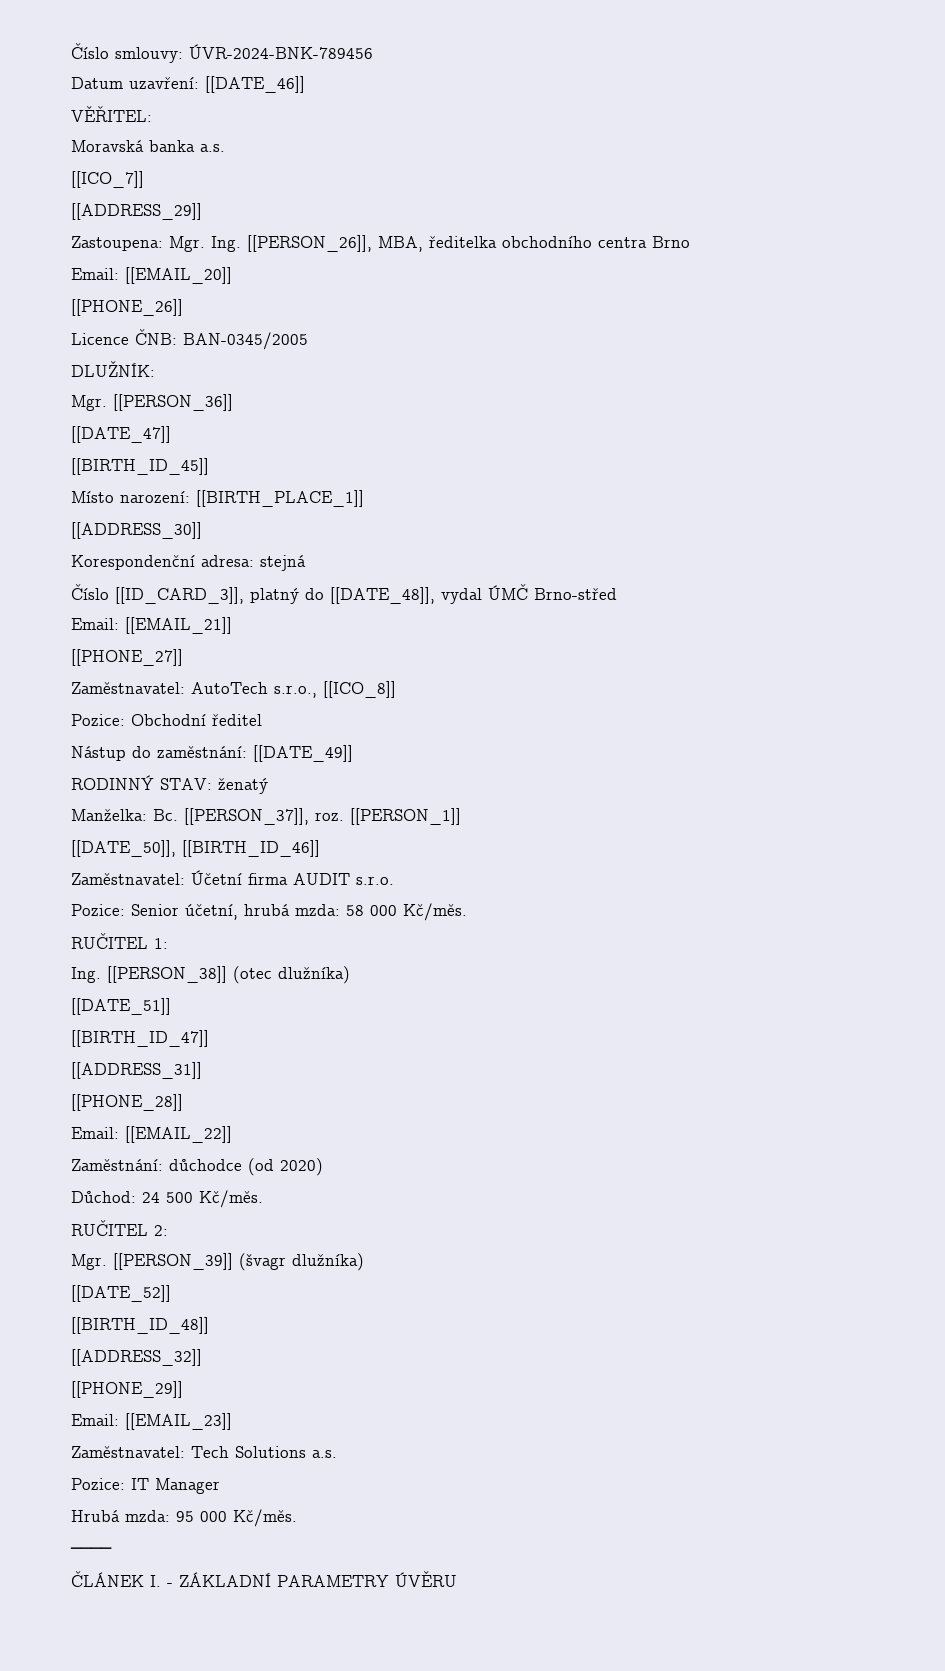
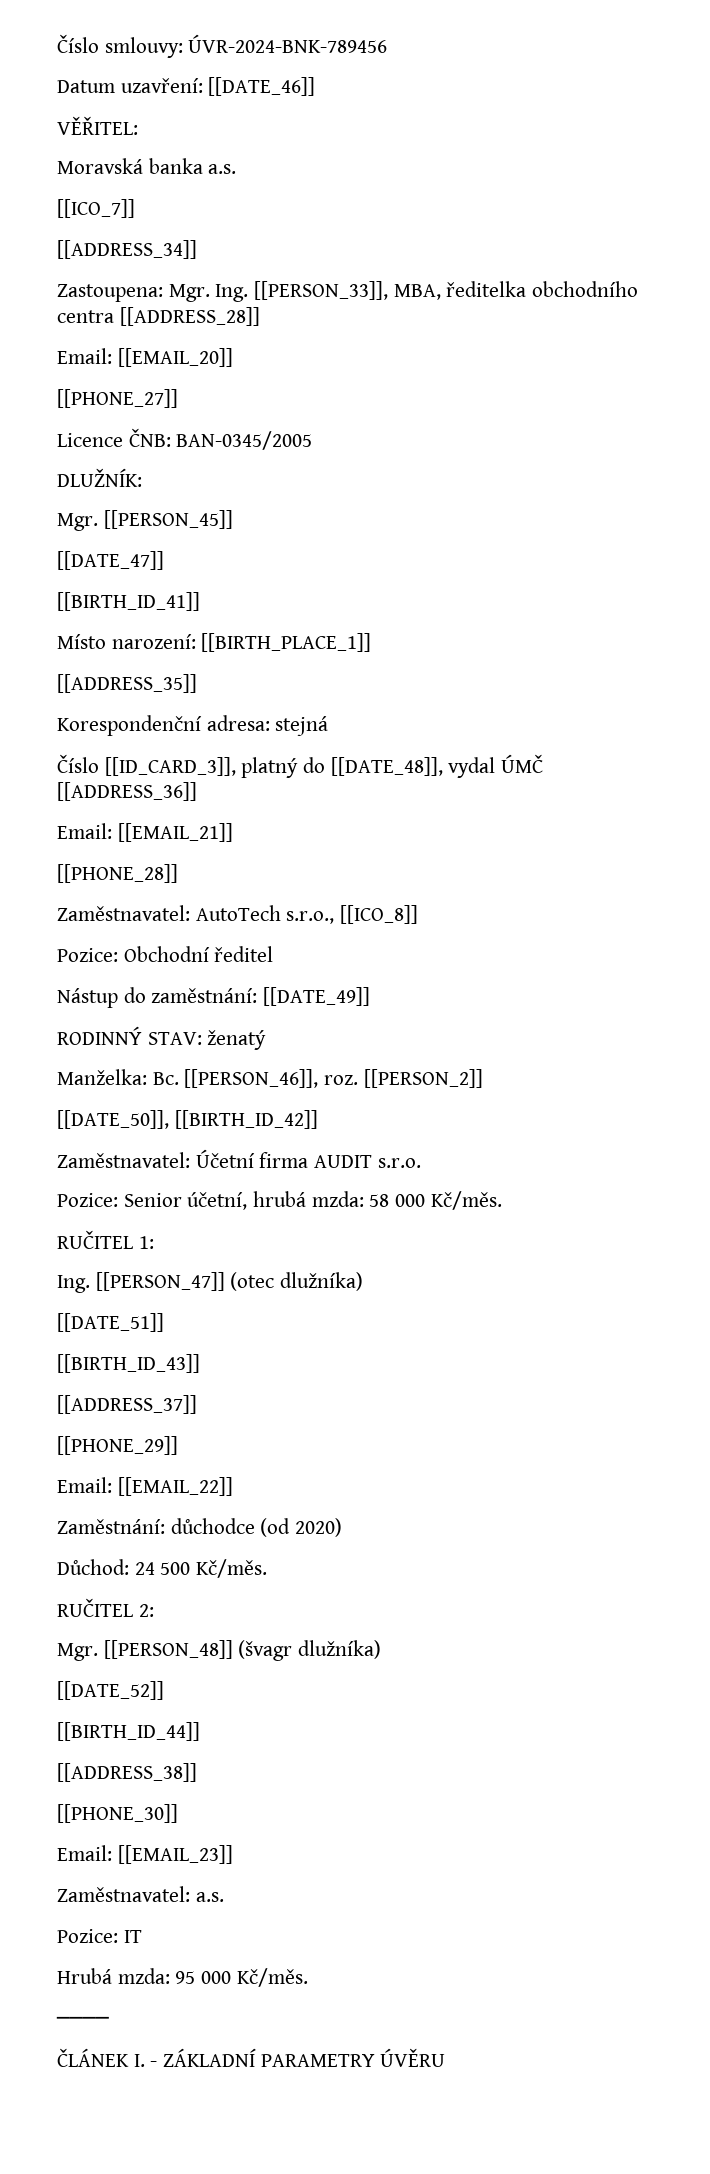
- [[ADDRESS_29]]
+ [[ADDRESS_34]]
- Zastoupena: Mgr. Ing. [[PERSON_26]], MBA, ředitelka obchodního centra Brno
+ Zastoupena: Mgr. Ing. [[PERSON_33]], MBA, ředitelka obchodního centra [[ADDRESS_28]]
- [[PHONE_26]]
+ [[PHONE_27]]
- Mgr. [[PERSON_36]]
+ Mgr. [[PERSON_45]]
- [[BIRTH_ID_45]]
+ [[BIRTH_ID_41]]
- [[ADDRESS_30]]
+ [[ADDRESS_35]]
- Číslo [[ID_CARD_3]], platný do [[DATE_48]], vydal ÚMČ Brno-střed
+ Číslo [[ID_CARD_3]], platný do [[DATE_48]], vydal ÚMČ [[ADDRESS_36]]
- [[PHONE_27]]
+ [[PHONE_28]]
- Manželka: Bc. [[PERSON_37]], roz. [[PERSON_1]]
+ Manželka: Bc. [[PERSON_46]], roz. [[PERSON_2]]
- [[DATE_50]], [[BIRTH_ID_46]]
+ [[DATE_50]], [[BIRTH_ID_42]]
- Ing. [[PERSON_38]] (otec dlužníka)
+ Ing. [[PERSON_47]] (otec dlužníka)
- [[BIRTH_ID_47]]
- [[ADDRESS_31]]
- [[PHONE_28]]
+ [[BIRTH_ID_43]]
+ [[ADDRESS_37]]
+ [[PHONE_29]]
- Mgr. [[PERSON_39]] (švagr dlužníka)
+ Mgr. [[PERSON_48]] (švagr dlužníka)
- [[BIRTH_ID_48]]
- [[ADDRESS_32]]
- [[PHONE_29]]
+ [[BIRTH_ID_44]]
+ [[ADDRESS_38]]
+ [[PHONE_30]]
- Zaměstnavatel: Tech Solutions a.s.
+ Zaměstnavatel: a.s.
- Pozice: IT Manager
+ Pozice: IT

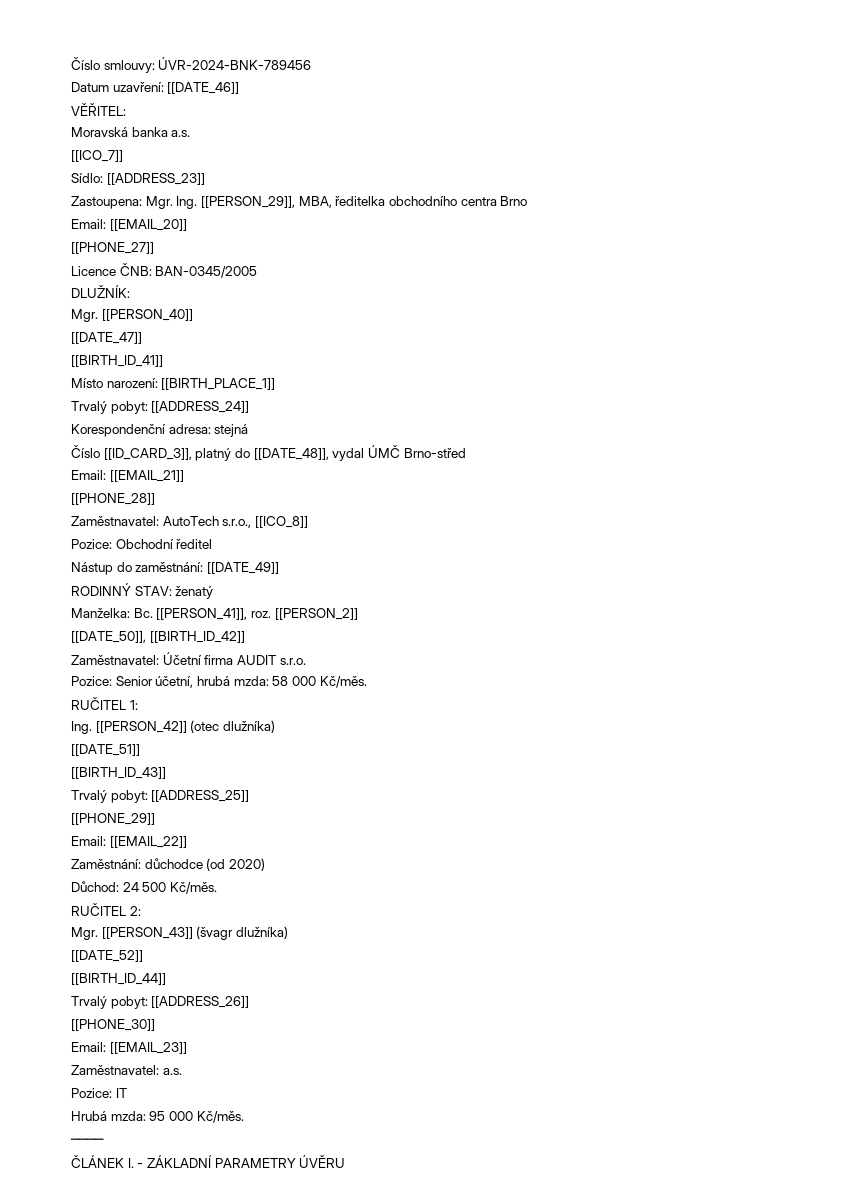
- [[ADDRESS_34]]
+ Sídlo: [[ADDRESS_23]]
- Zastoupena: Mgr. Ing. [[PERSON_33]], MBA, ředitelka obchodního centra [[ADDRESS_28]]
+ Zastoupena: Mgr. Ing. [[PERSON_29]], MBA, ředitelka obchodního centra Brno
- Mgr. [[PERSON_45]]
+ Mgr. [[PERSON_40]]
- [[ADDRESS_35]]
+ Trvalý pobyt: [[ADDRESS_24]]
- Číslo [[ID_CARD_3]], platný do [[DATE_48]], vydal ÚMČ [[ADDRESS_36]]
+ Číslo [[ID_CARD_3]], platný do [[DATE_48]], vydal ÚMČ Brno-střed
- Manželka: Bc. [[PERSON_46]], roz.
+ Manželka: Bc. [[PERSON_41]], roz.
- Ing. [[PERSON_47]] (otec dlužníka)
+ Ing. [[PERSON_42]] (otec dlužníka)
- [[ADDRESS_37]]
+ Trvalý pobyt: [[ADDRESS_25]]
- Mgr. [[PERSON_48]] (švagr dlužníka)
+ Mgr. [[PERSON_43]] (švagr dlužníka)
- [[ADDRESS_38]]
+ Trvalý pobyt: [[ADDRESS_26]]

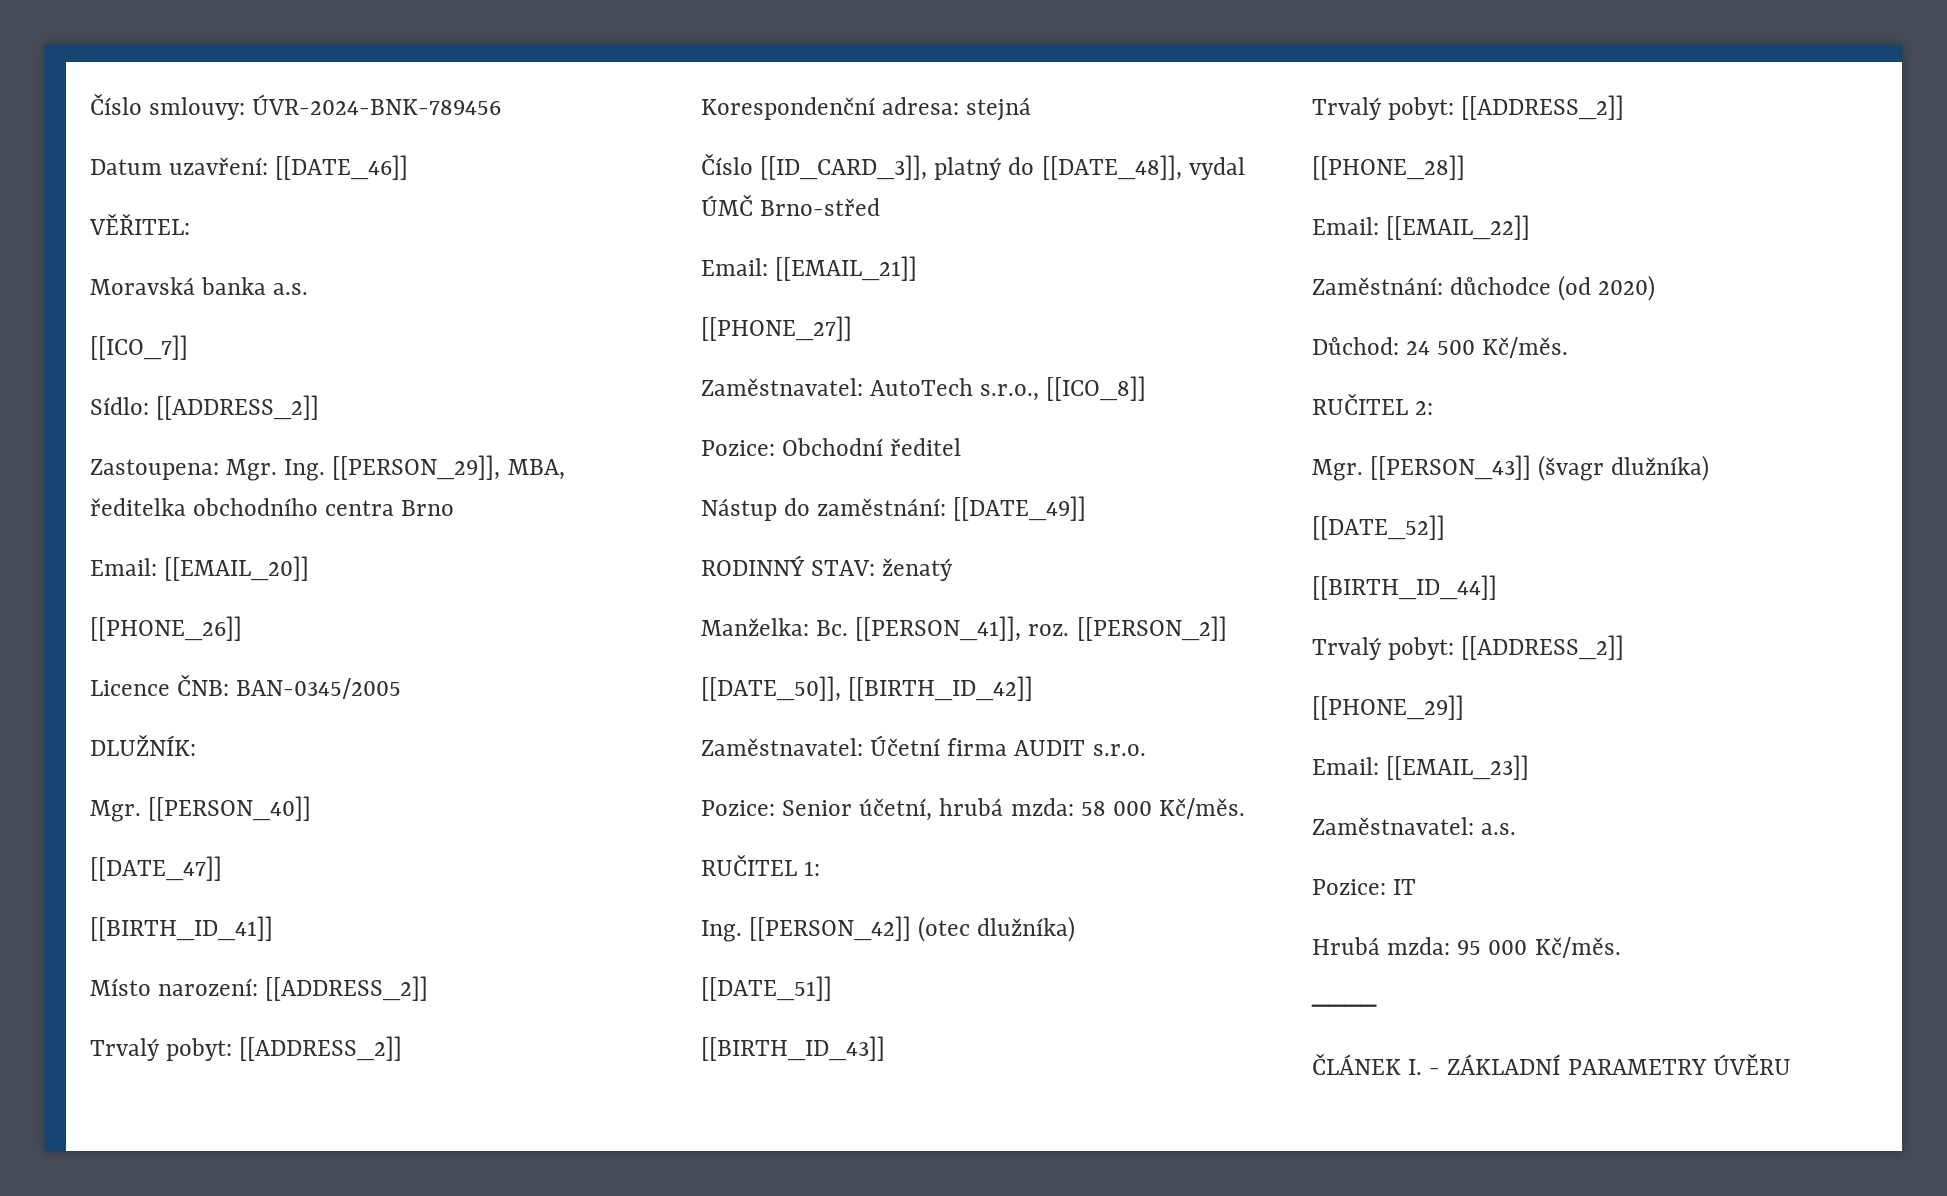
- Sídlo: [[ADDRESS_23]]
+ Sídlo: [[ADDRESS_2]]
- [[PHONE_27]]
+ [[PHONE_26]]
- Místo narození: [[BIRTH_PLACE_1]]
- Trvalý pobyt: [[ADDRESS_24]]
+ Místo narození: [[ADDRESS_2]]
+ Trvalý pobyt: [[ADDRESS_2]]
- [[PHONE_28]]
+ [[PHONE_27]]
  [[BIRTH_ID_43]]
- Trvalý pobyt: [[ADDRESS_25]]
- [[PHONE_29]]
+ Trvalý pobyt: [[ADDRESS_2]]
+ [[PHONE_28]]
  [[BIRTH_ID_44]]
- Trvalý pobyt: [[ADDRESS_26]]
- [[PHONE_30]]
+ Trvalý pobyt: [[ADDRESS_2]]
+ [[PHONE_29]]

